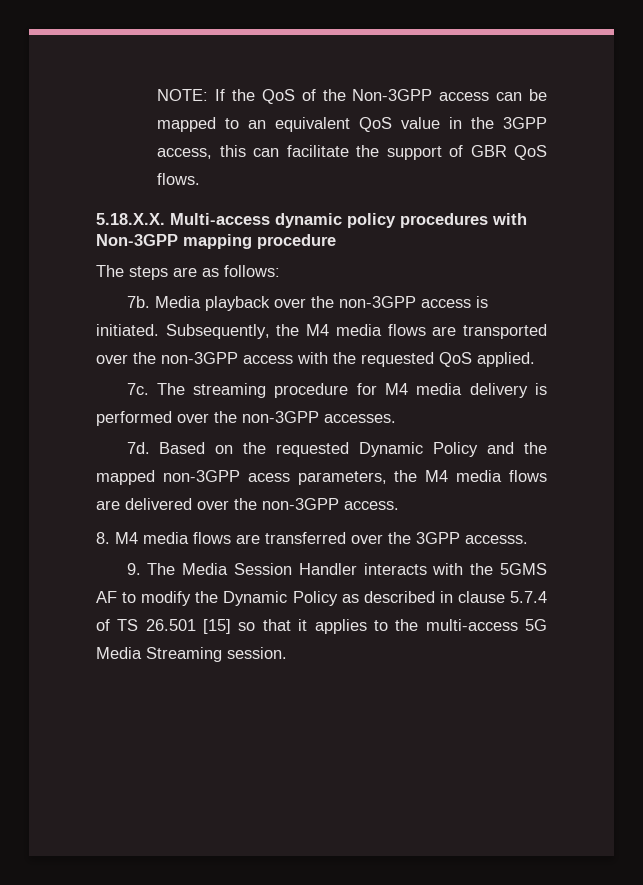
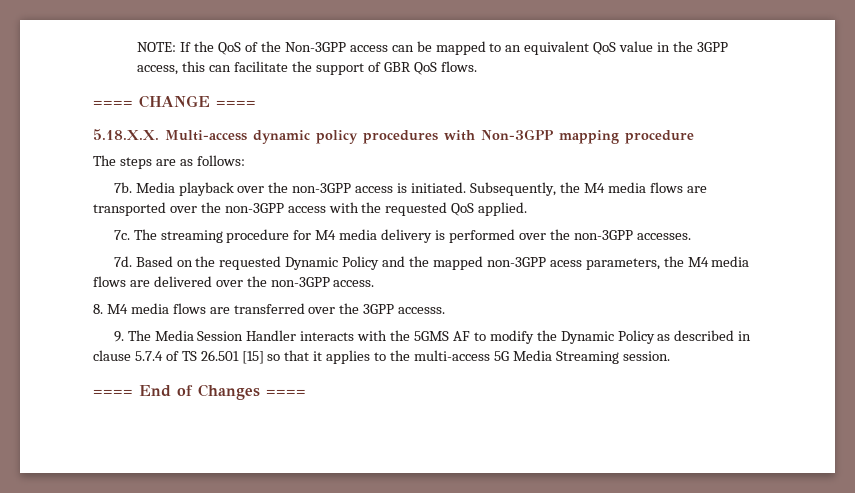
+ ==== CHANGE ====
+ ==== End of Changes ====

